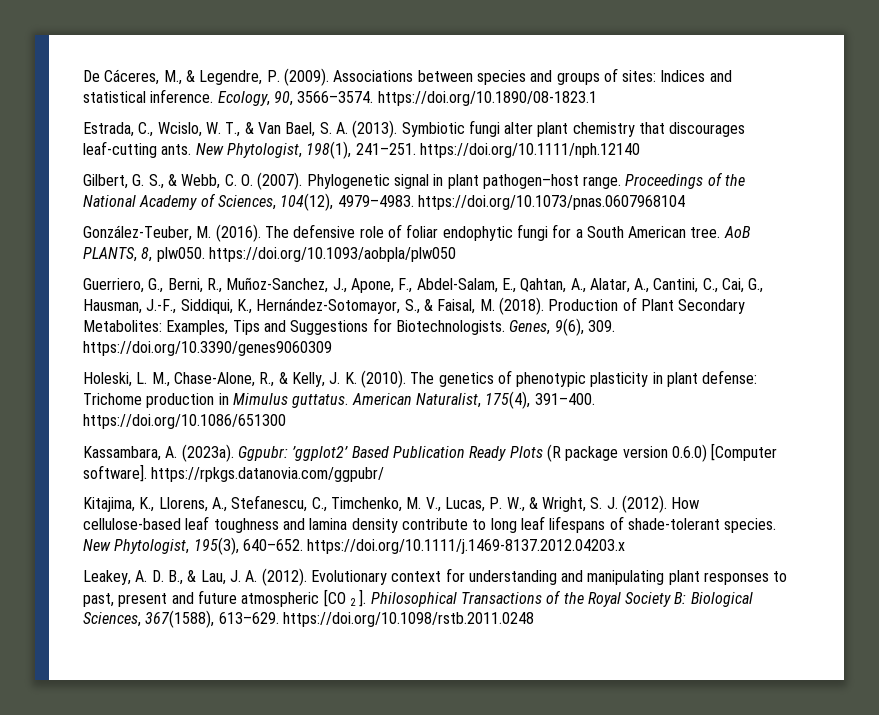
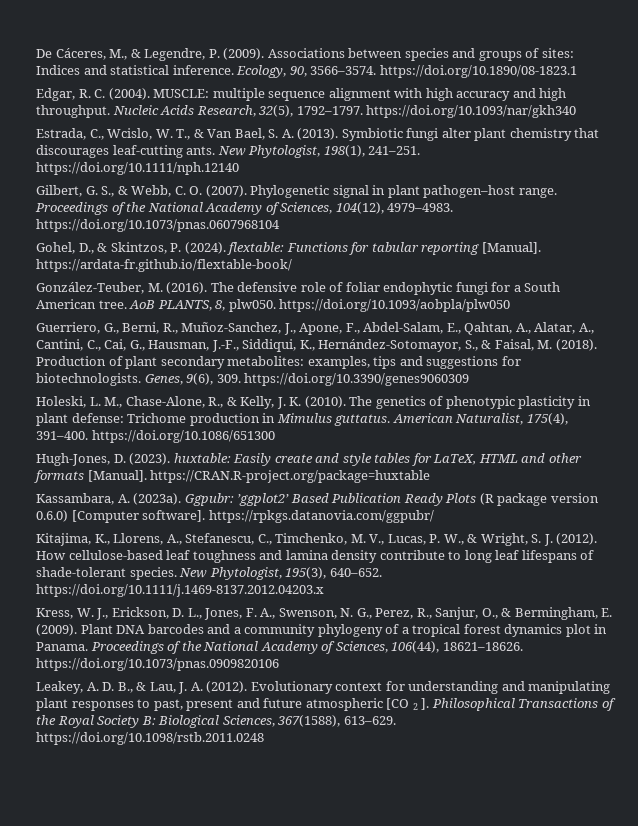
+ Edgar, R. C. (2004). MUSCLE: multiple sequence alignment with high accuracy and high throughput. Nucleic Acids Research, 32(5), 1792–1797. https://doi.org/10.1093/nar/gkh340
+ Gohel, D., & Skintzos, P. (2024). flextable: Functions for tabular reporting [Manual]. https://ardata-fr.github.io/flextable-book/
- Production of Plant Secondary Metabolites: Examples, Tips and Suggestions for Biotechnologists.
+ Production of plant secondary metabolites: examples, tips and suggestions for biotechnologists.
+ Hugh-Jones, D. (2023). huxtable: Easily create and style tables for LaTeX, HTML and other formats [Manual]. https://CRAN.R-project.org/package=huxtable
+ Kress, W. J., Erickson, D. L., Jones, F. A., Swenson, N. G., Perez, R., Sanjur, O., & Bermingham, E. (2009). Plant DNA barcodes and a community phylogeny of a tropical forest dynamics plot in Panama. Proceedings of the National Academy of Sciences, 106(44), 18621–18626. https://doi.org/10.1073/pnas.0909820106

